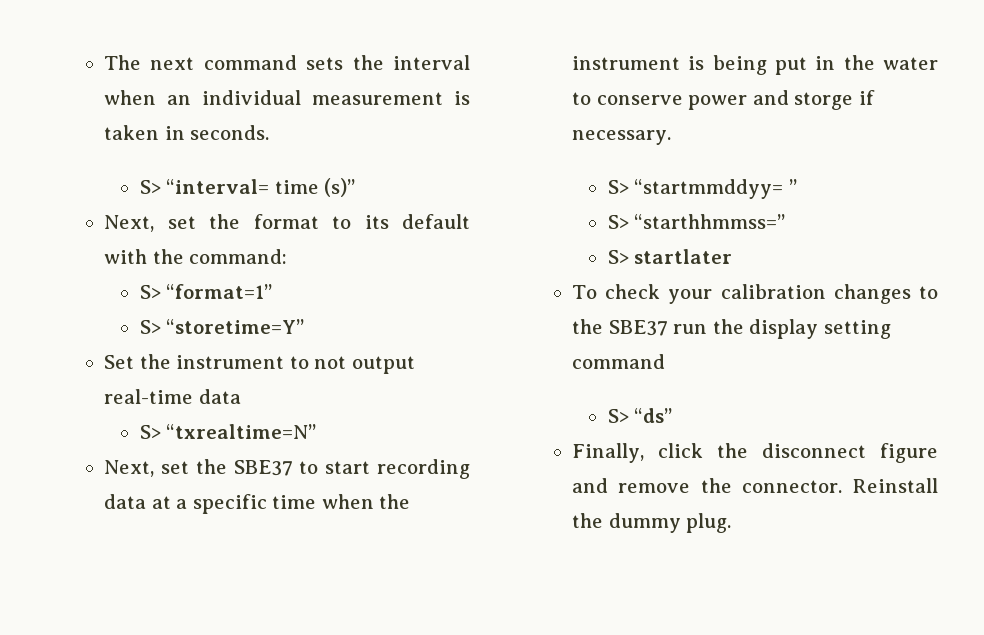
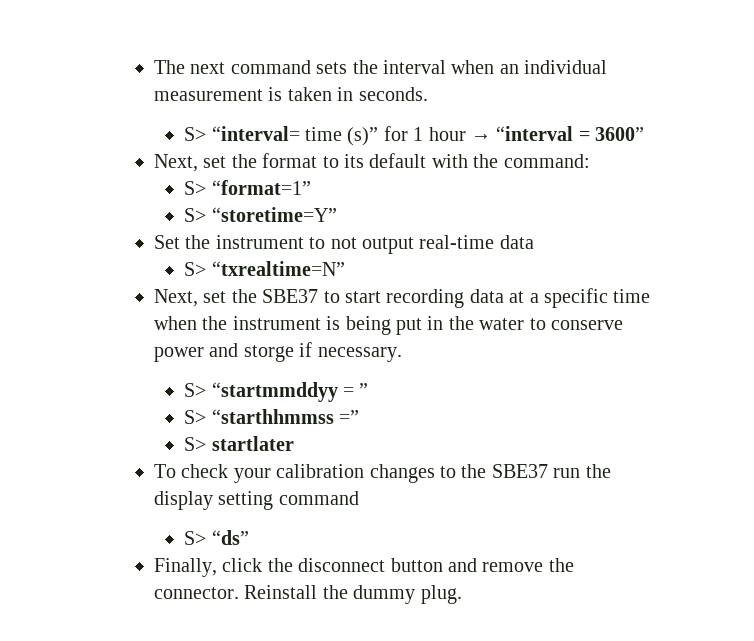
- S> “interval= time (s)”
+ S> “interval= time (s)” for 1 hour → “interval = 3600”
- S> “startmmddyy= ”
+ S> “startmmddyy = ”
- S> “starthhmmss=”
+ S> “starthhmmss =”
- Finally, click the disconnect figure and remove the connector.
+ Finally, click the disconnect button and remove the connector.

